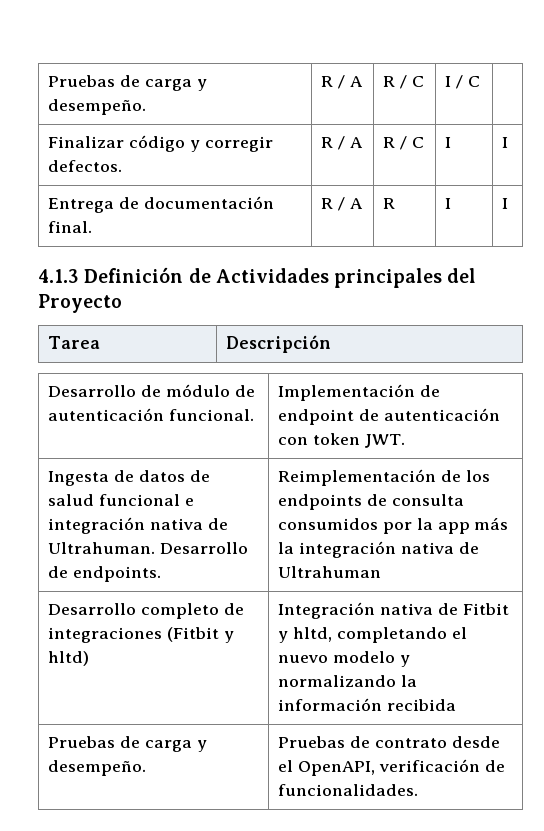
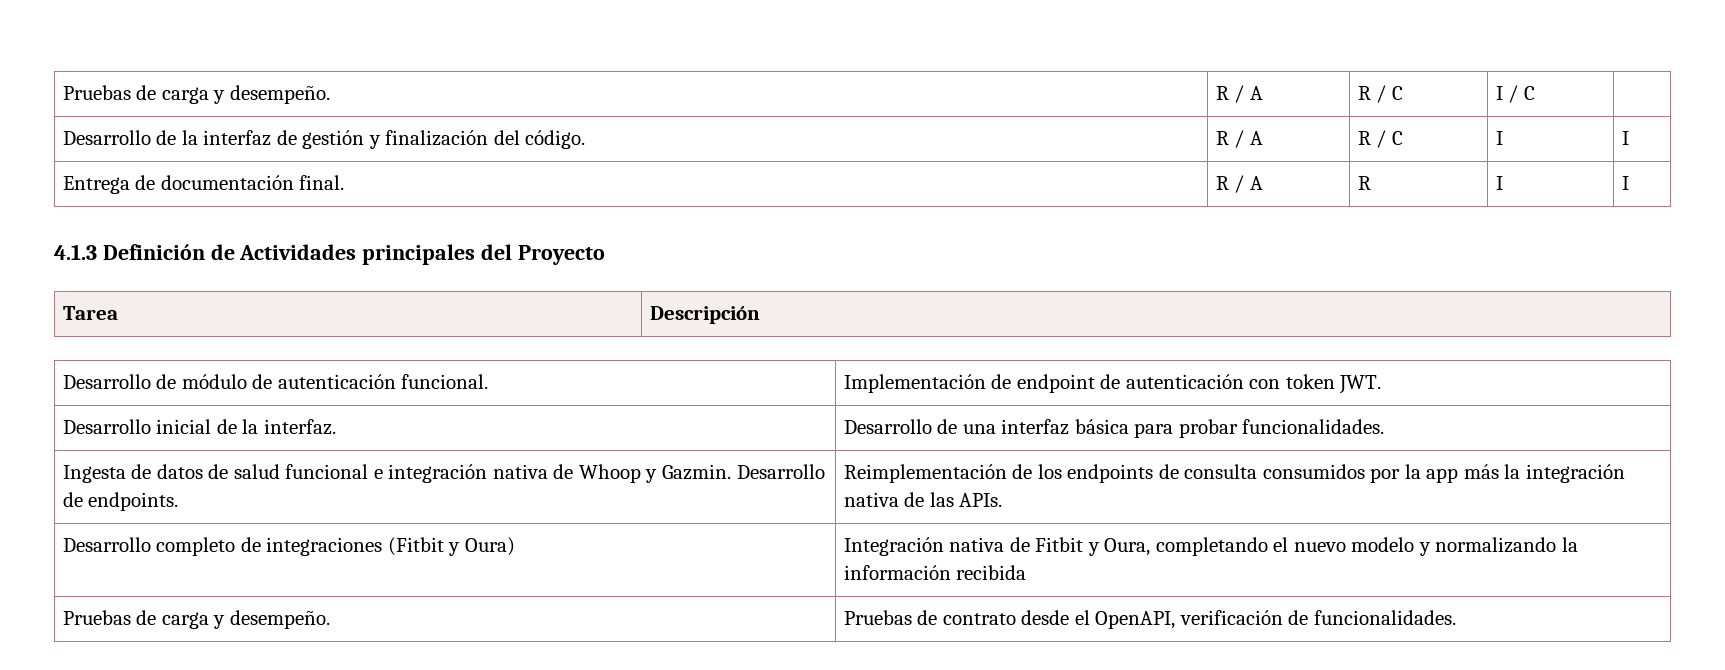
- Finalizar código y corregir defectos. | R / A | R / C | I | I
+ Desarrollo de la interfaz de gestión y finalización del código. | R / A | R / C | I | I
+ Desarrollo inicial de la interfaz. | Desarrollo de una interfaz básica para probar funcionalidades.
- Ingesta de datos de salud funcional e integración nativa de Ultrahuman. Desarrollo de endpoints. | Reimplementación de los endpoints de consulta consumidos por la app más la integración nativa de Ultrahuman
+ Ingesta de datos de salud funcional e integración nativa de Whoop y Gazmin. Desarrollo de endpoints. | Reimplementación de los endpoints de consulta consumidos por la app más la integración nativa de las APIs.
- Desarrollo completo de integraciones (Fitbit y hltd) | Integración nativa de Fitbit y hltd, completando el nuevo modelo y normalizando la información recibida
+ Desarrollo completo de integraciones (Fitbit y Oura) | Integración nativa de Fitbit y Oura, completando el nuevo modelo y normalizando la información recibida

